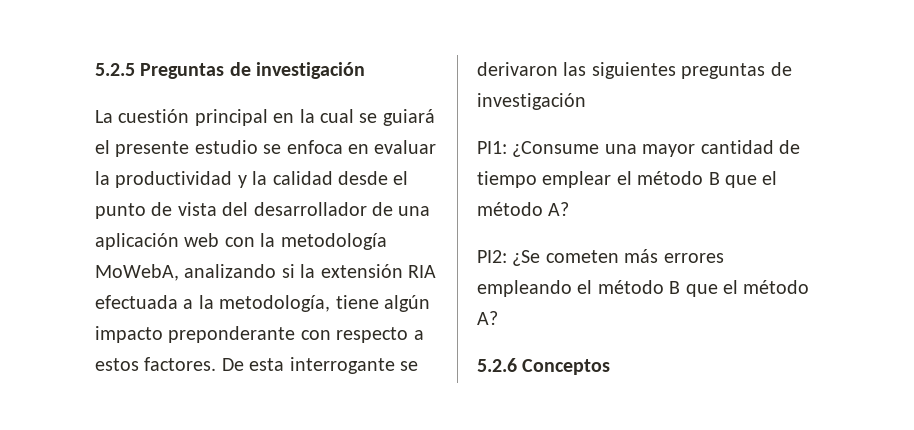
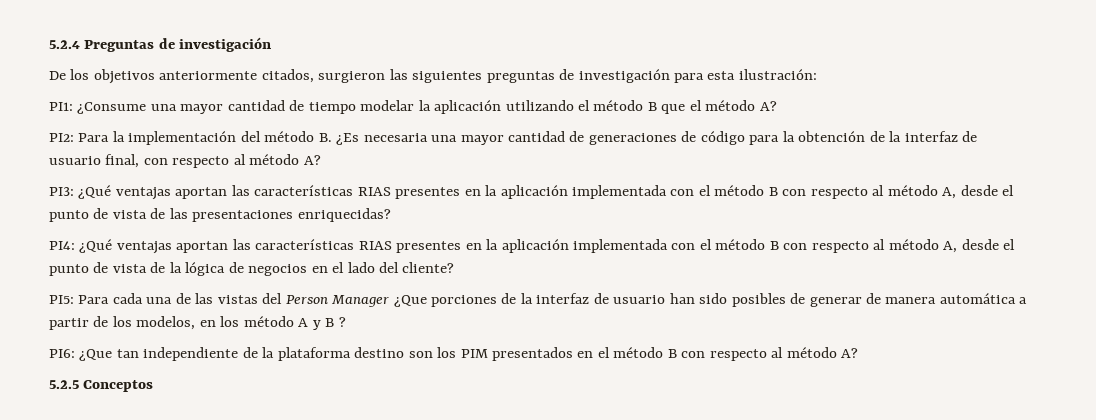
- 5.2.5 Preguntas de investigación
+ 5.2.4 Preguntas de investigación
- La cuestión principal en la cual se guiará el presente estudio se enfoca en evaluar la productividad y la calidad desde el punto de vista del desarrollador de una aplicación web con la metodología MoWebA, analizando si la extensión RIA efectuada a la metodología, tiene algún impacto preponderante con respecto a estos factores. De esta interrogante se derivaron las siguientes preguntas de investigación
+ De los objetivos anteriormente citados, surgieron las siguientes preguntas de investigación para esta ilustración:
- PI1: ¿Consume una mayor cantidad de tiempo emplear el método B que el método A?
+ PI1: ¿Consume una mayor cantidad de tiempo modelar la aplicación utilizando el método B que el método A?
- PI2: ¿Se cometen más errores empleando el método B que el método A?
- 5.2.6 Conceptos
+ PI2: Para la implementación del método B. ¿Es necesaria una mayor cantidad de generaciones de código para la obtención de la interfaz de usuario final, con respecto al método A?
+ PI3: ¿Qué ventajas aportan las características RIAS presentes en la aplicación implementada con el método B con respecto al método A, desde el punto de vista de las presentaciones enriquecidas?
+ PI4: ¿Qué ventajas aportan las características RIAS presentes en la aplicación implementada con el método B con respecto al método A, desde el punto de vista de la lógica de negocios en el lado del cliente?
+ PI5: Para cada una de las vistas del Person Manager ¿Que porciones de la interfaz de usuario han sido posibles de generar de manera automática a partir de los modelos, en los método A y B ?
+ PI6: ¿Que tan independiente de la plataforma destino son los PIM presentados en el método B con respecto al método A?
+ 5.2.5 Conceptos

